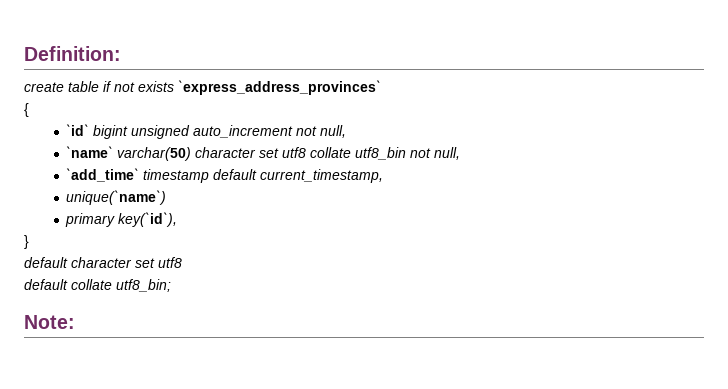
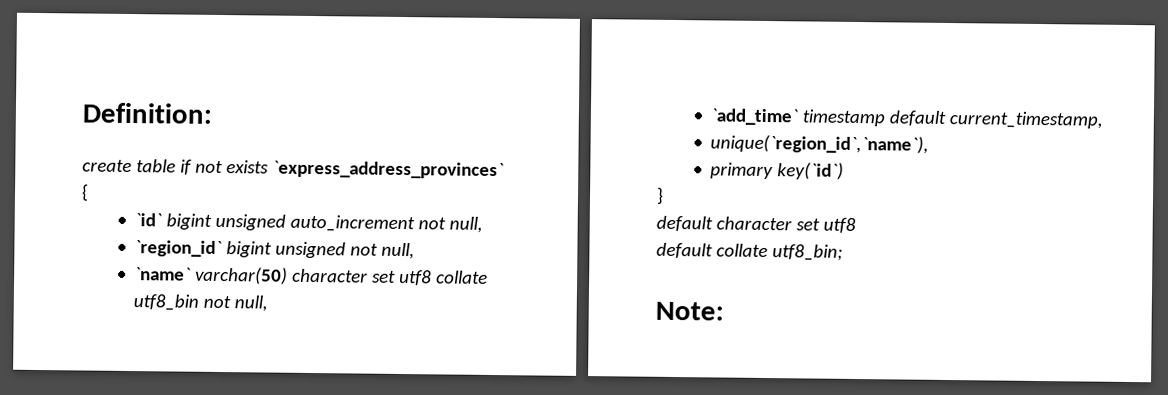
+ `region_id` bigint unsigned not null,
- unique(`name`)
+ unique(`region_id`,`name`),
- primary key(`id`),
+ primary key(`id`)

